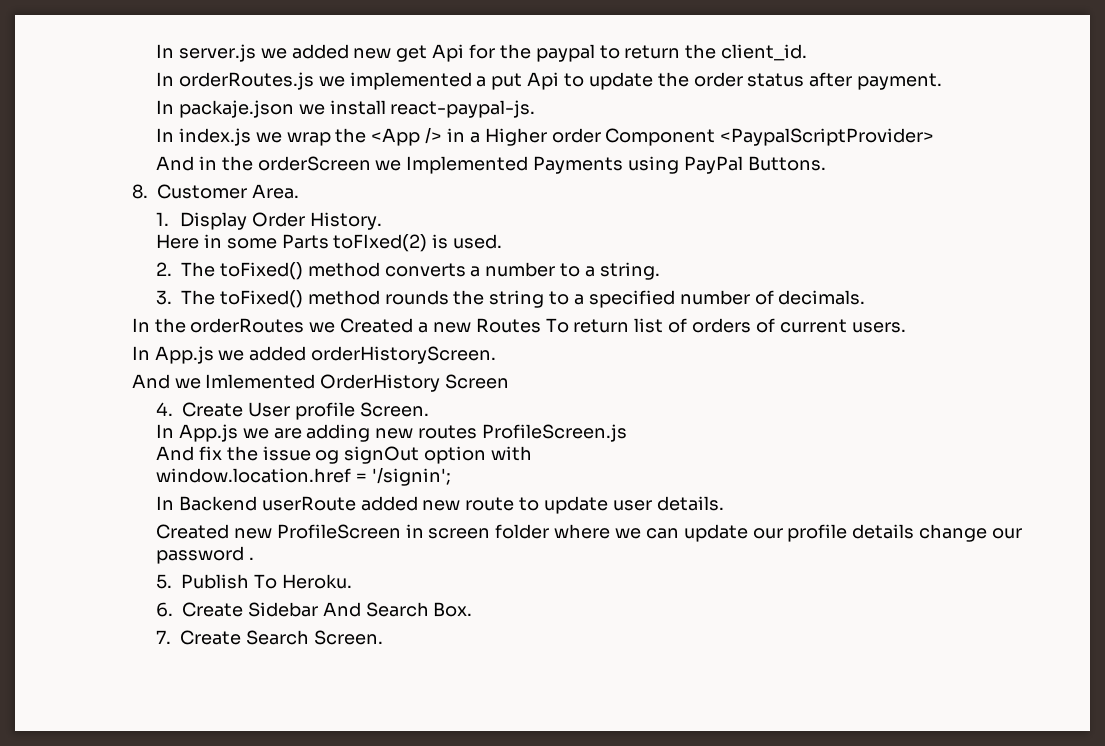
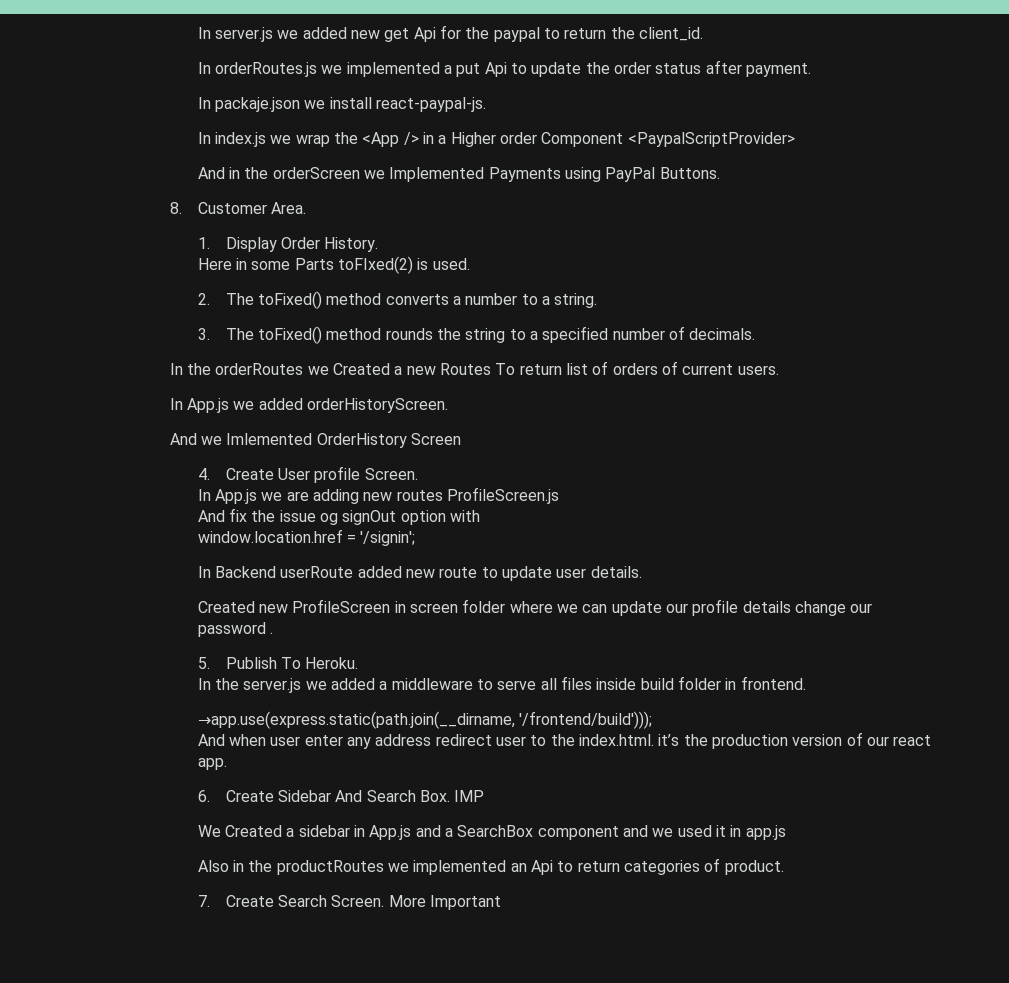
+ In the server.js we added a middleware to serve all files inside build folder in frontend.
+ →app.use(express.static(path.join(__dirname, '/frontend/build')));
+ And when user enter any address redirect user to the index.html. it’s the production version of our react app.
- 6. Create Sidebar And Search Box.
+ 6. Create Sidebar And Search Box. IMP
+ We Created a sidebar in App.js and a SearchBox component and we used it in app.js
+ Also in the productRoutes we implemented an Api to return categories of product.
+ More Important

